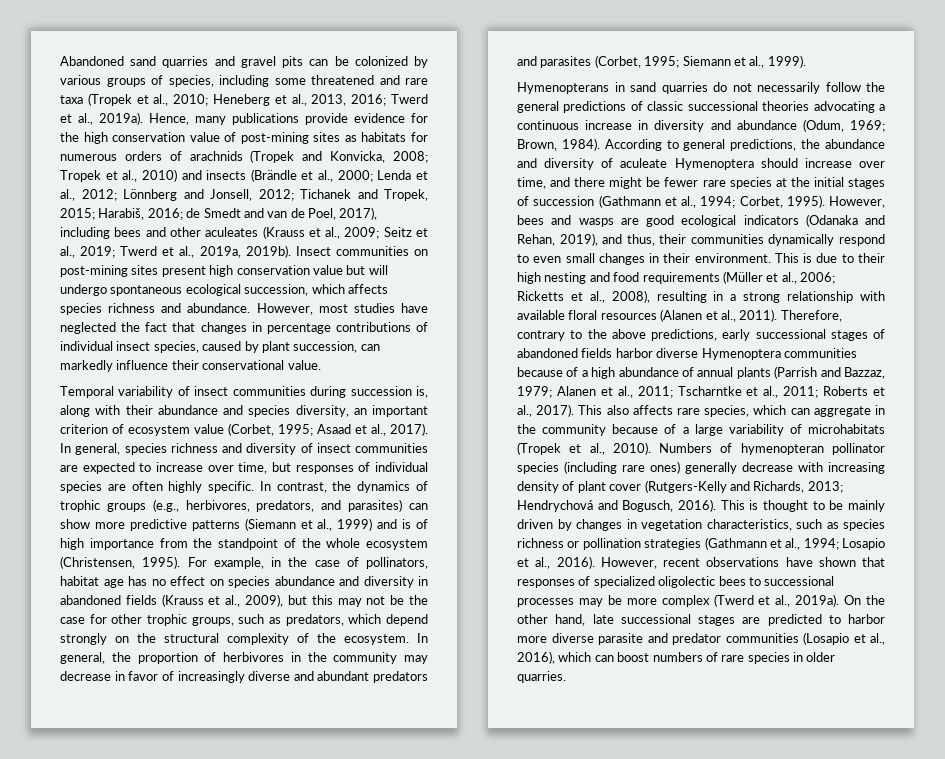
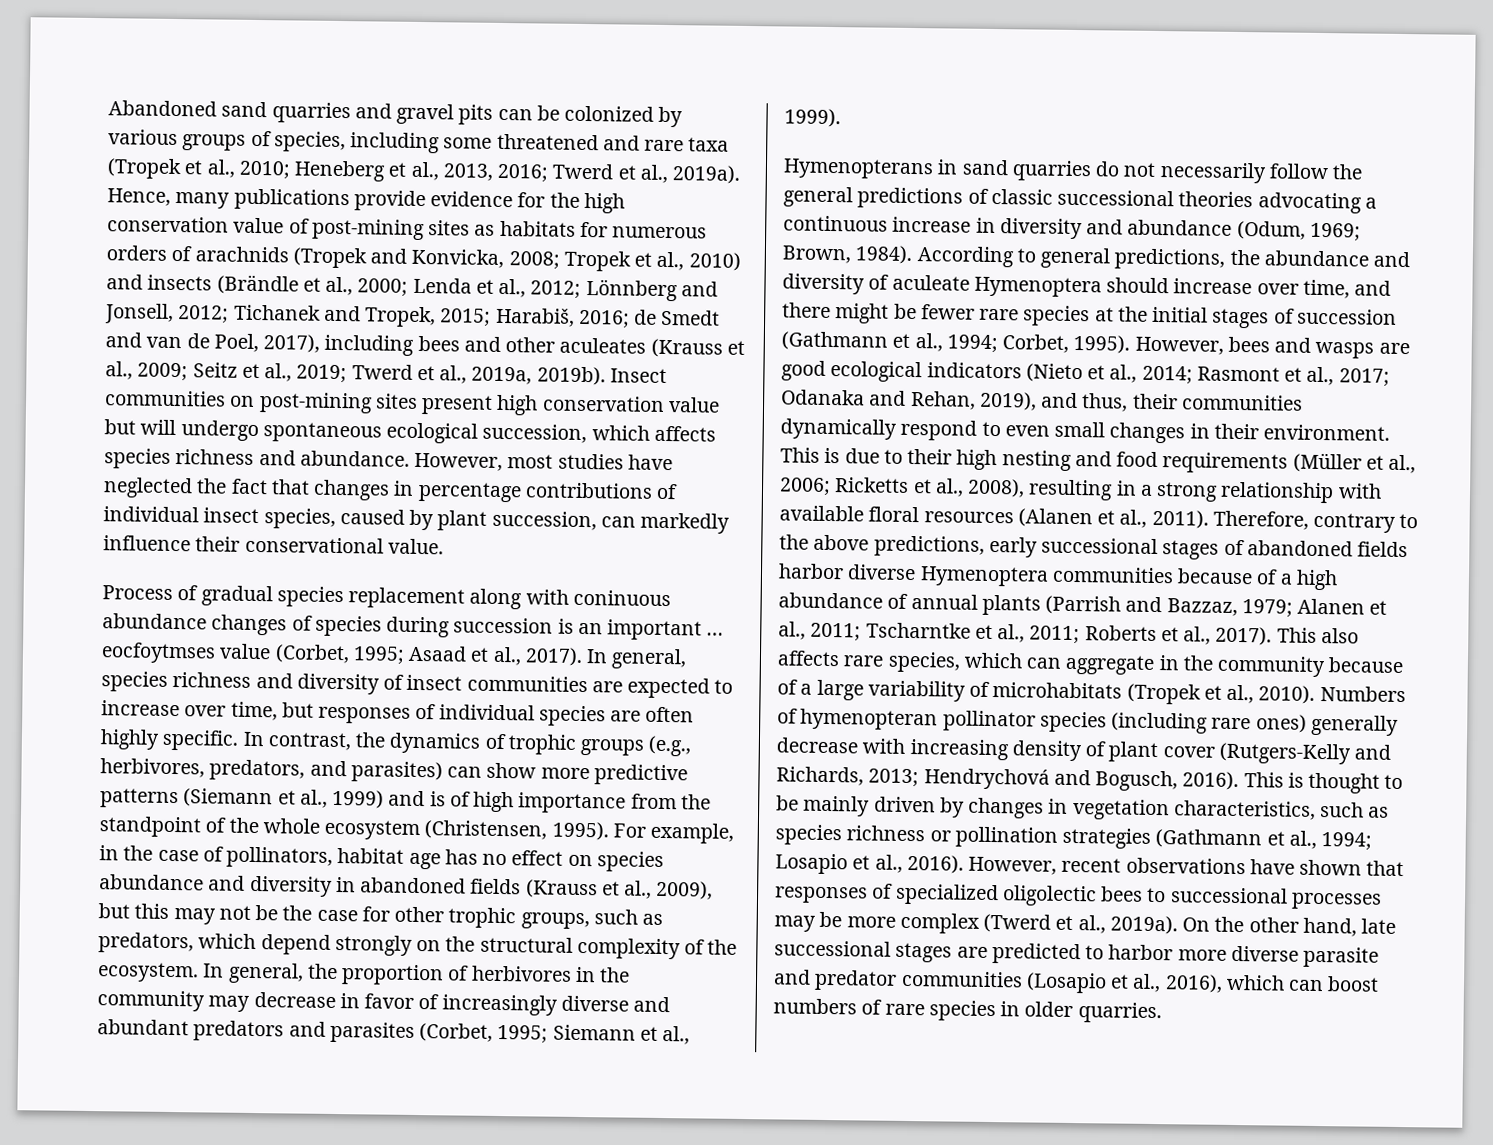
- Temporal variability of insect communities during succession is, along with their abundance and species diversity, an important criterion of ecosystem value (Corbet, 1995; Asaad et al., 2017).
+ Process of gradual species replacement along with coninuous abundance changes of species during succession is an important … eocfoytmses value (Corbet, 1995; Asaad et al., 2017).
- However, bees and wasps are good ecological indicators (Odanaka and Rehan, 2019), and thus, their communities dynamically respond to even small changes in their environment.
+ However, bees and wasps are good ecological indicators (Nieto et al., 2014; Rasmont et al., 2017; Odanaka and Rehan, 2019), and thus, their communities dynamically respond to even small changes in their environment.

